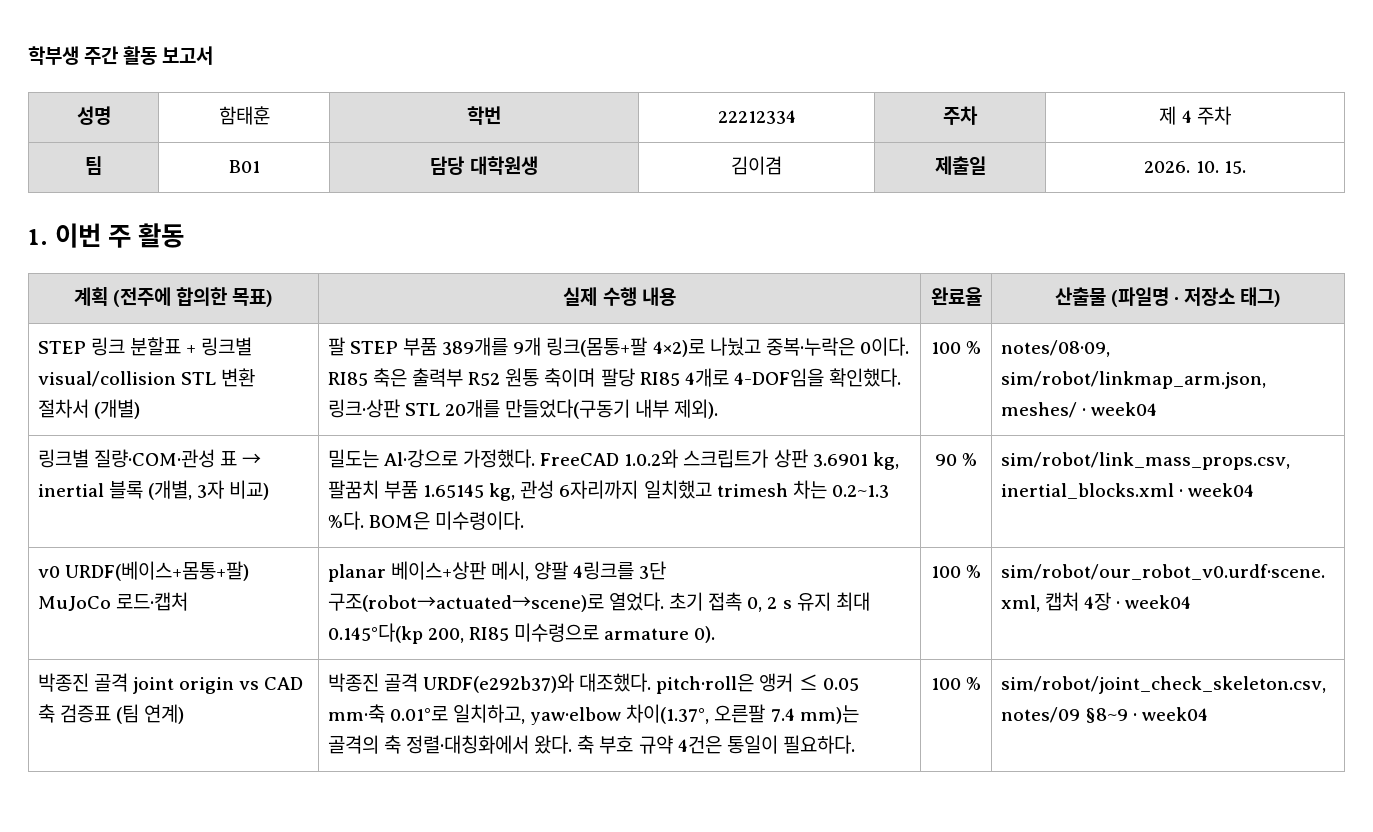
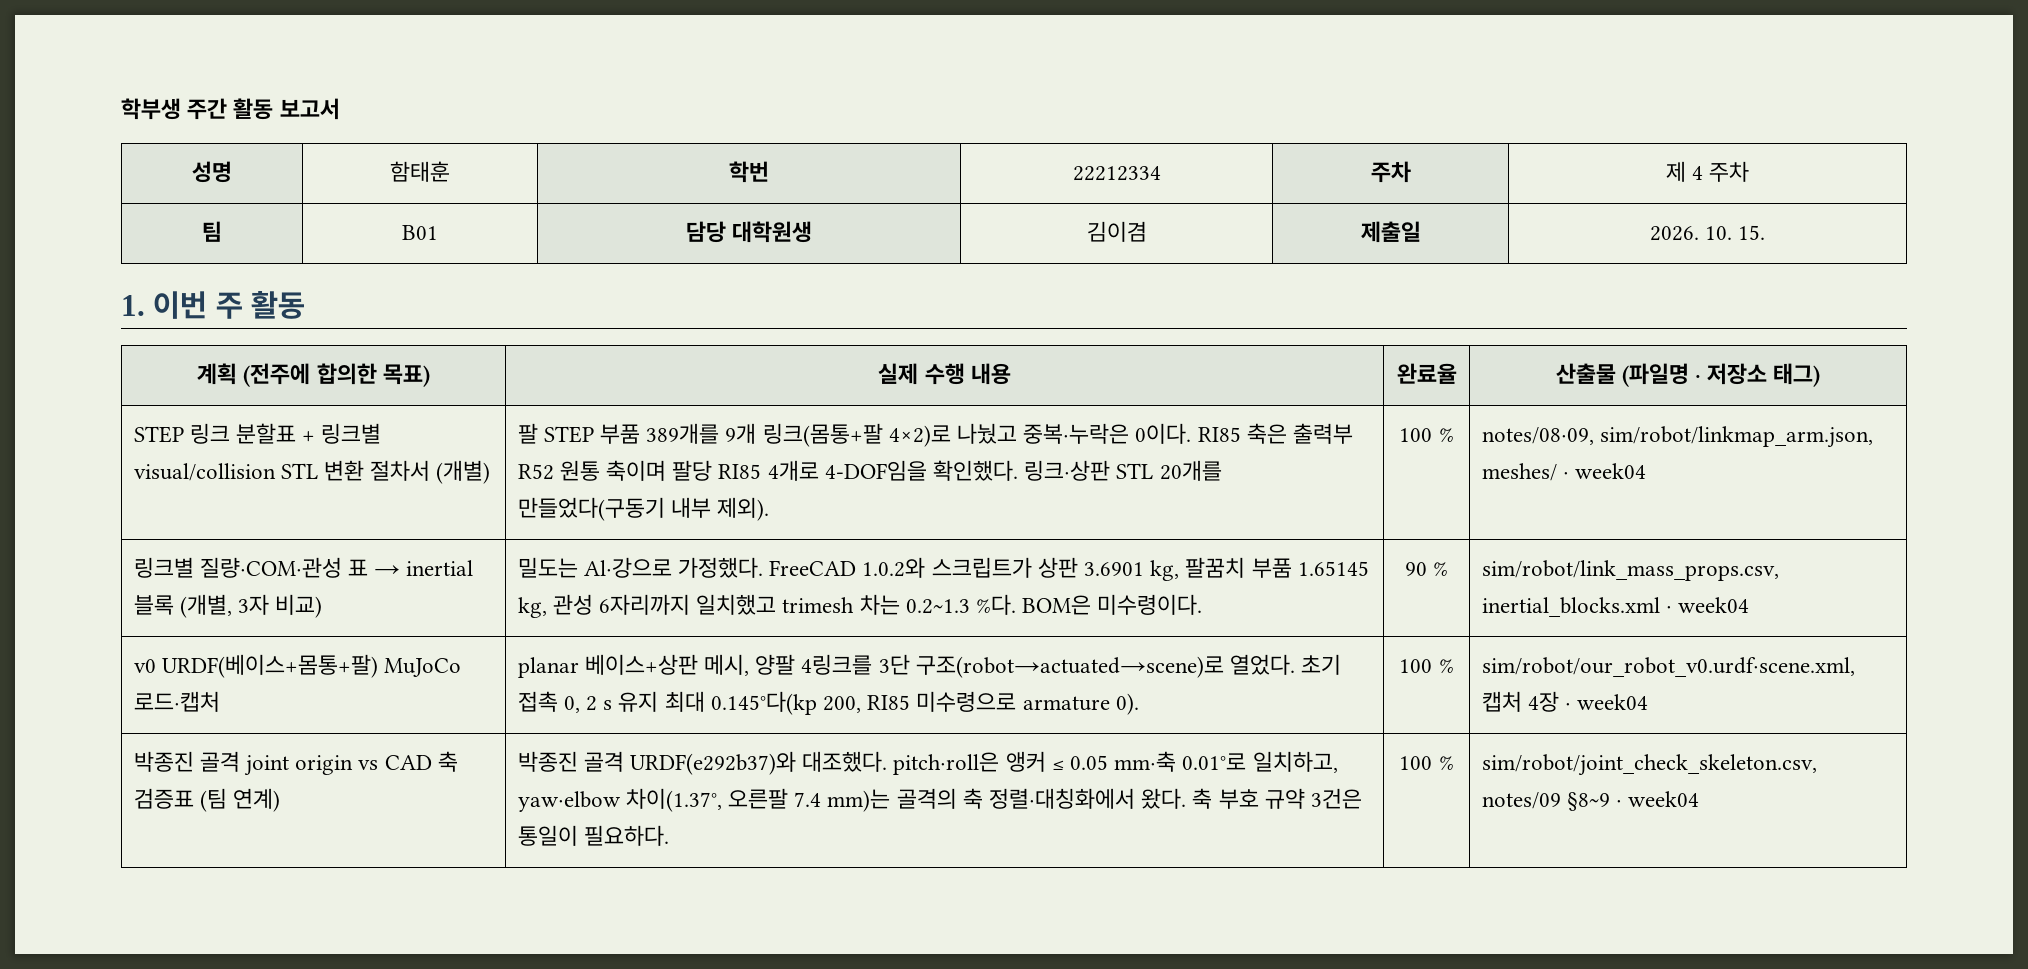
- 축 부호 규약 4건은 통일이 필요하다.
+ 축 부호 규약 3건은 통일이 필요하다.

